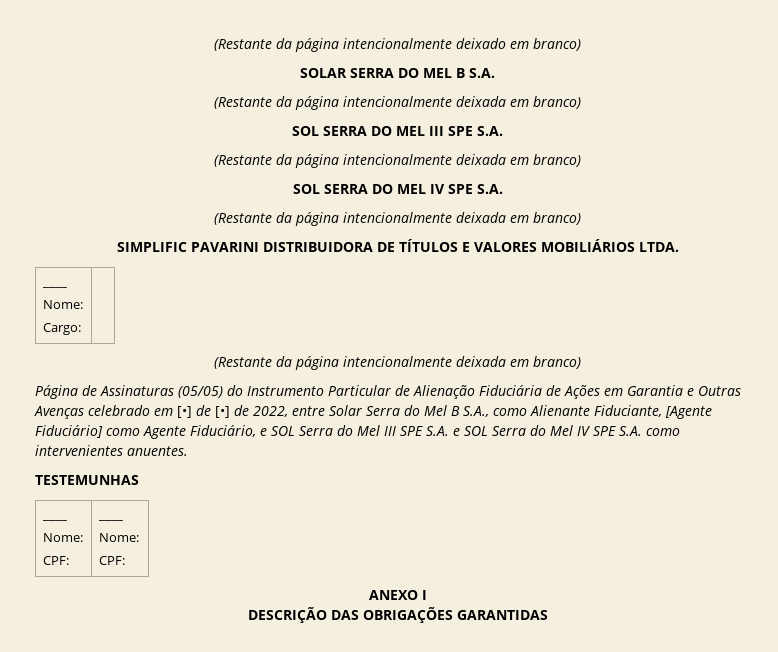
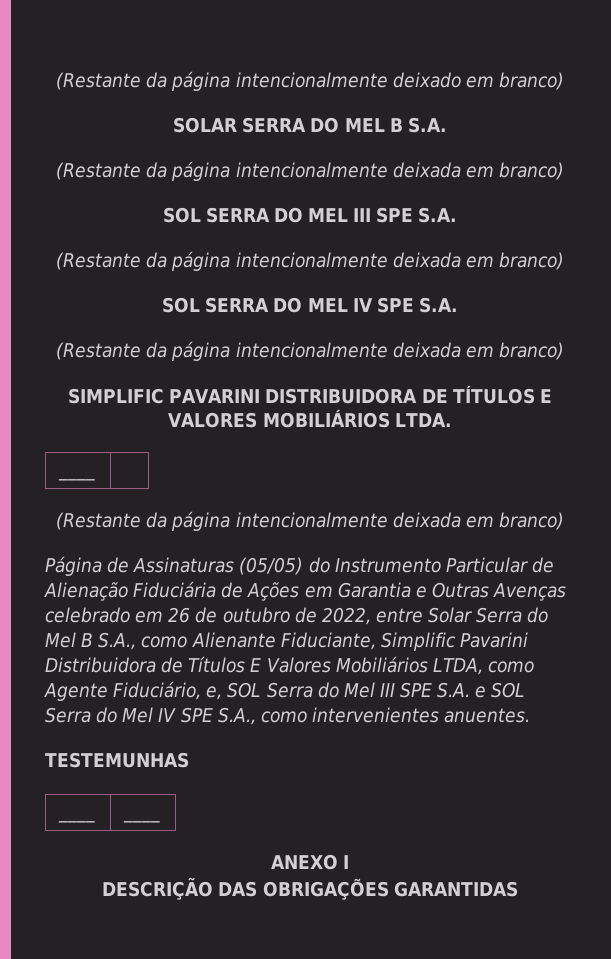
  SIMPLIFIC PAVARINI DISTRIBUIDORA DE TÍTULOS E VALORES MOBILIÁRIOS LTDA.
- ____
- Nome:
- Cargo: |
+ ____ |
- Página de Assinaturas (05/05) do Instrumento Particular de Alienação Fiduciária de Ações em Garantia e Outras Avenças celebrado em [•] de [•] de 2022, entre Solar Serra do Mel B S.A., como Alienante Fiduciante, [Agente Fiduciário] como Agente Fiduciário, e SOL Serra do Mel III SPE S.A. e SOL Serra do Mel IV SPE S.A. como intervenientes anuentes.
+ Página de Assinaturas (05/05) do Instrumento Particular de Alienação Fiduciária de Ações em Garantia e Outras Avenças celebrado em 26 de outubro de 2022, entre Solar Serra do Mel B S.A., como Alienante Fiduciante, Simplific Pavarini Distribuidora de Títulos E Valores Mobiliários LTDA, como Agente Fiduciário, e, SOL Serra do Mel III SPE S.A. e SOL Serra do Mel IV SPE S.A., como intervenientes anuentes.
  TESTEMUNHAS
- ____
- Nome:
- CPF: | ____
- Nome:
- CPF:
+ ____ | ____

